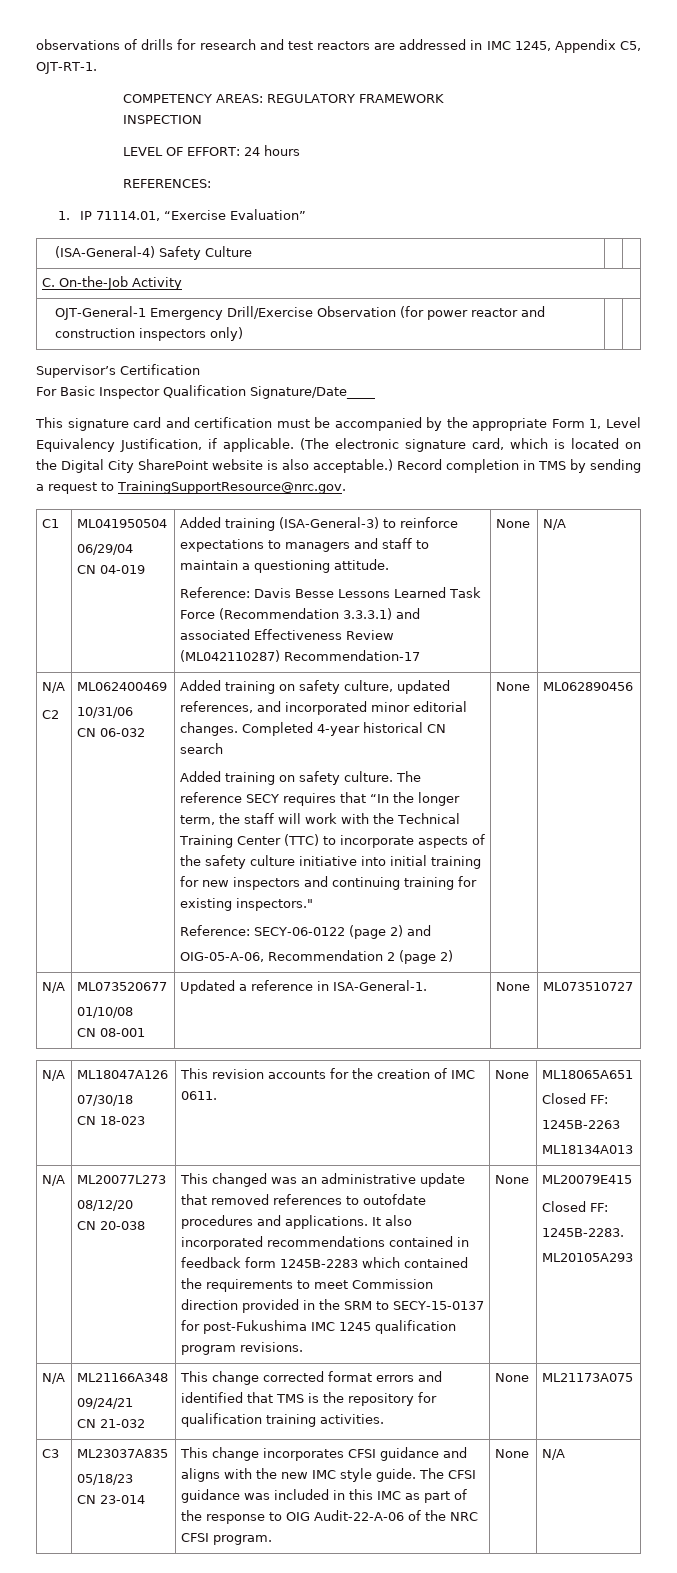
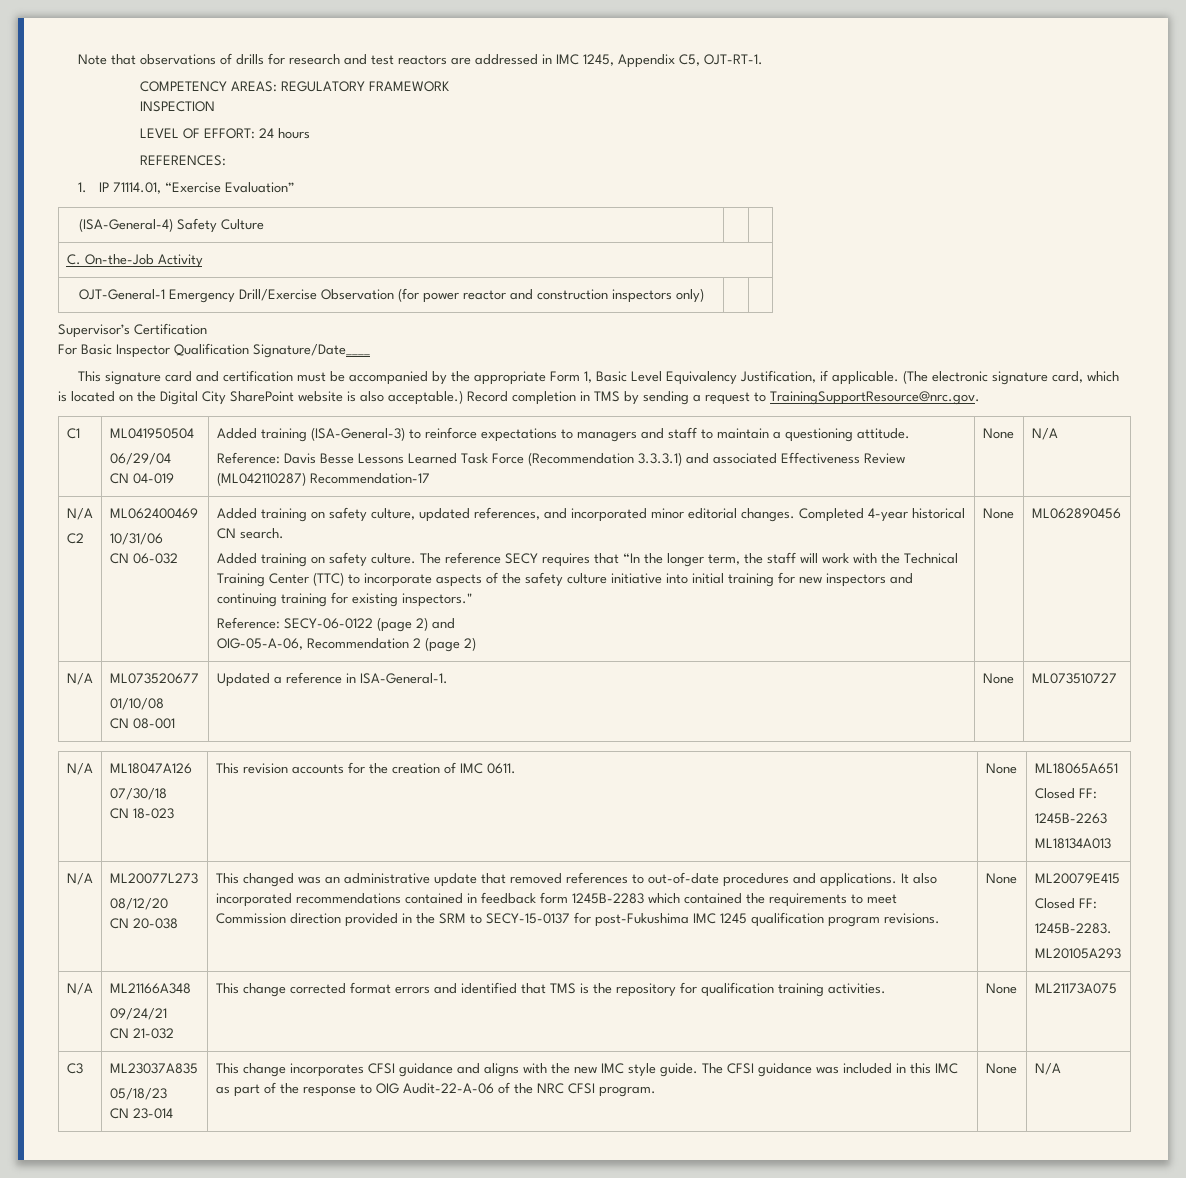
- observations of drills for research and test reactors are addressed in IMC 1245, Appendix C5, OJT-RT-1.
+ Note that observations of drills for research and test reactors are addressed in IMC 1245, Appendix C5, OJT-RT-1.
- This signature card and certification must be accompanied by the appropriate Form 1, Level Equivalency Justification, if applicable.
+ This signature card and certification must be accompanied by the appropriate Form 1, Basic Level Equivalency Justification, if applicable.
- Completed 4-year historical CN search
+ Completed 4-year historical CN search.
- This changed was an administrative update that removed references to outofdate procedures and applications.
+ This changed was an administrative update that removed references to out-of-date procedures and applications.

